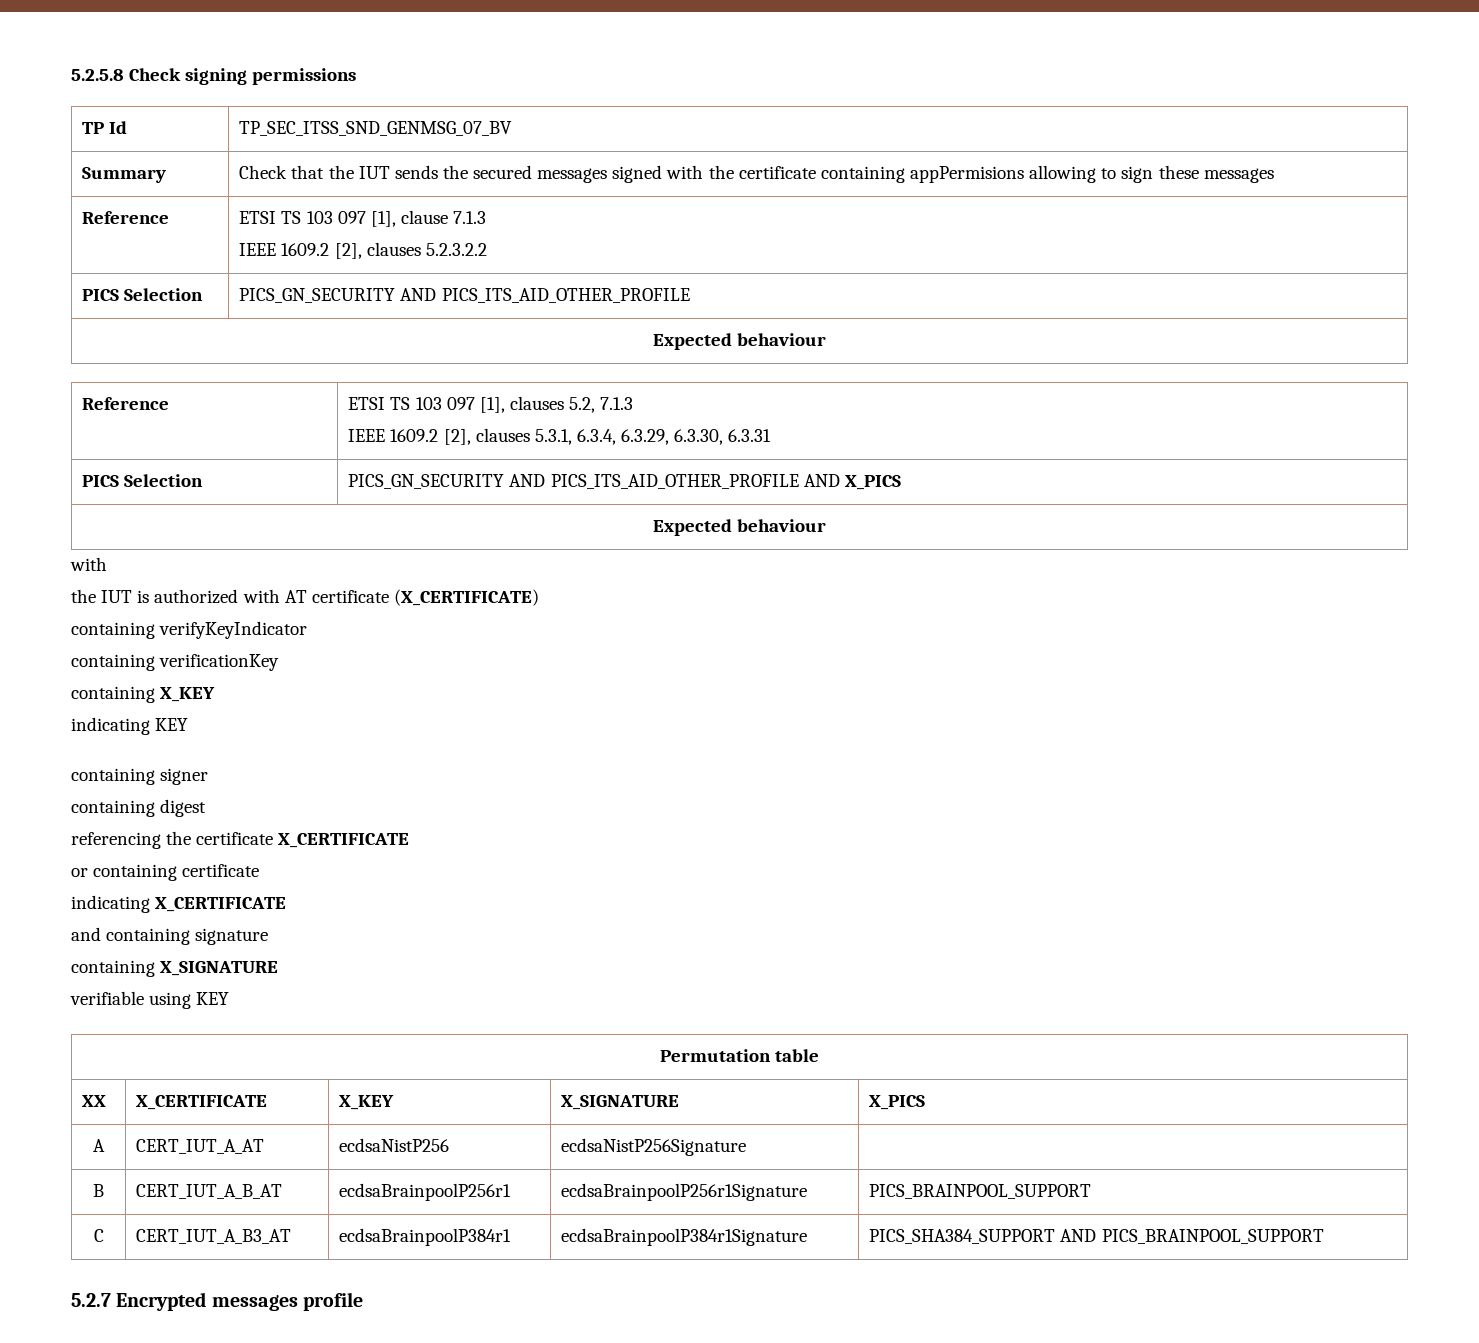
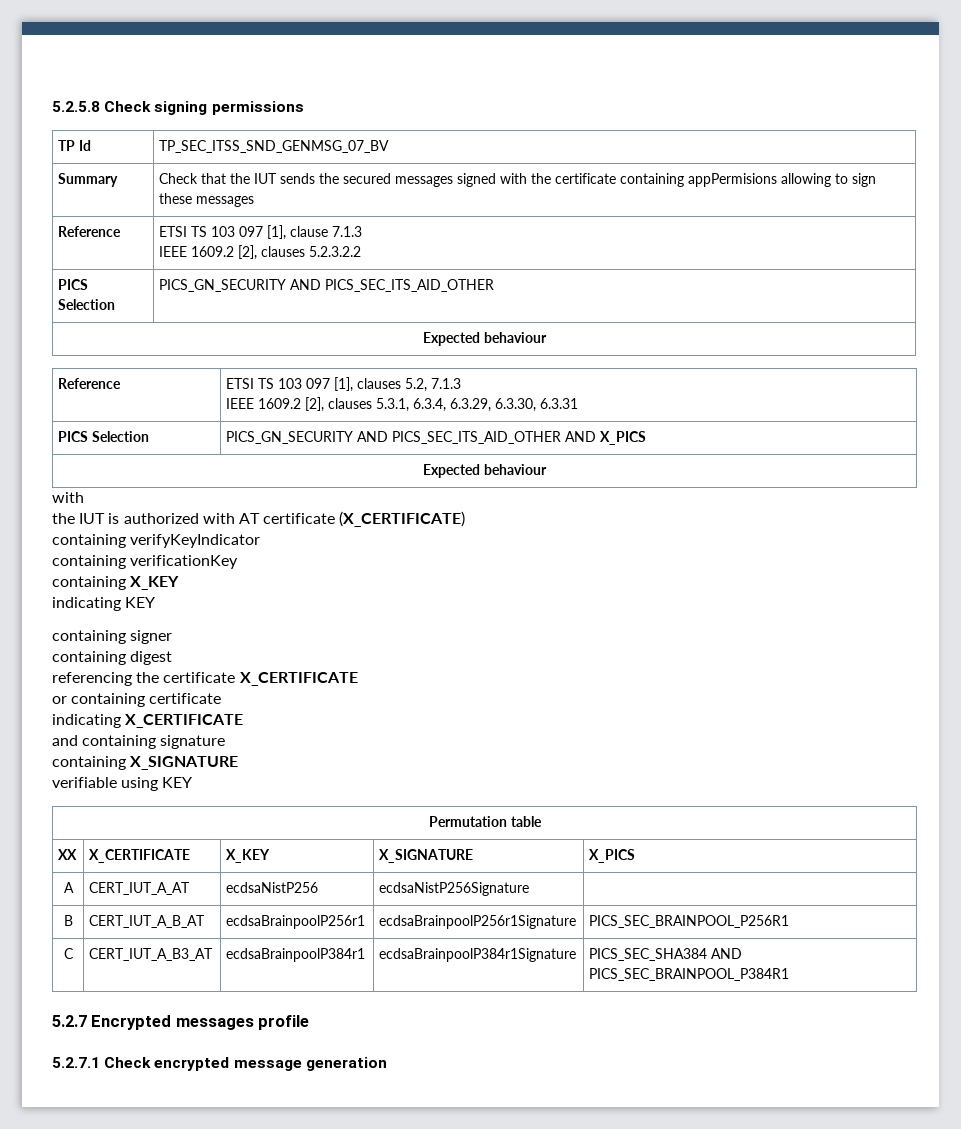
  Reference | ETSI TS 103 097 [1], clause 7.1.3
  IEEE 1609.2 [2], clauses 5.2.3.2.2
- PICS Selection | PICS_GN_SECURITY AND PICS_ITS_AID_OTHER_PROFILE
+ PICS Selection | PICS_GN_SECURITY AND PICS_SEC_ITS_AID_OTHER
- PICS Selection | PICS_GN_SECURITY AND PICS_ITS_AID_OTHER_PROFILE AND X_PICS
+ PICS Selection | PICS_GN_SECURITY AND PICS_SEC_ITS_AID_OTHER AND X_PICS
- B | CERT_IUT_A_B_AT | ecdsaBrainpoolP256r1 | ecdsaBrainpoolP256r1Signature | PICS_BRAINPOOL_SUPPORT
+ B | CERT_IUT_A_B_AT | ecdsaBrainpoolP256r1 | ecdsaBrainpoolP256r1Signature | PICS_SEC_BRAINPOOL_P256R1
- C | CERT_IUT_A_B3_AT | ecdsaBrainpoolP384r1 | ecdsaBrainpoolP384r1Signature | PICS_SHA384_SUPPORT AND PICS_BRAINPOOL_SUPPORT
+ C | CERT_IUT_A_B3_AT | ecdsaBrainpoolP384r1 | ecdsaBrainpoolP384r1Signature | PICS_SEC_SHA384 AND PICS_SEC_BRAINPOOL_P384R1
+ 5.2.7.1 Check encrypted message generation

